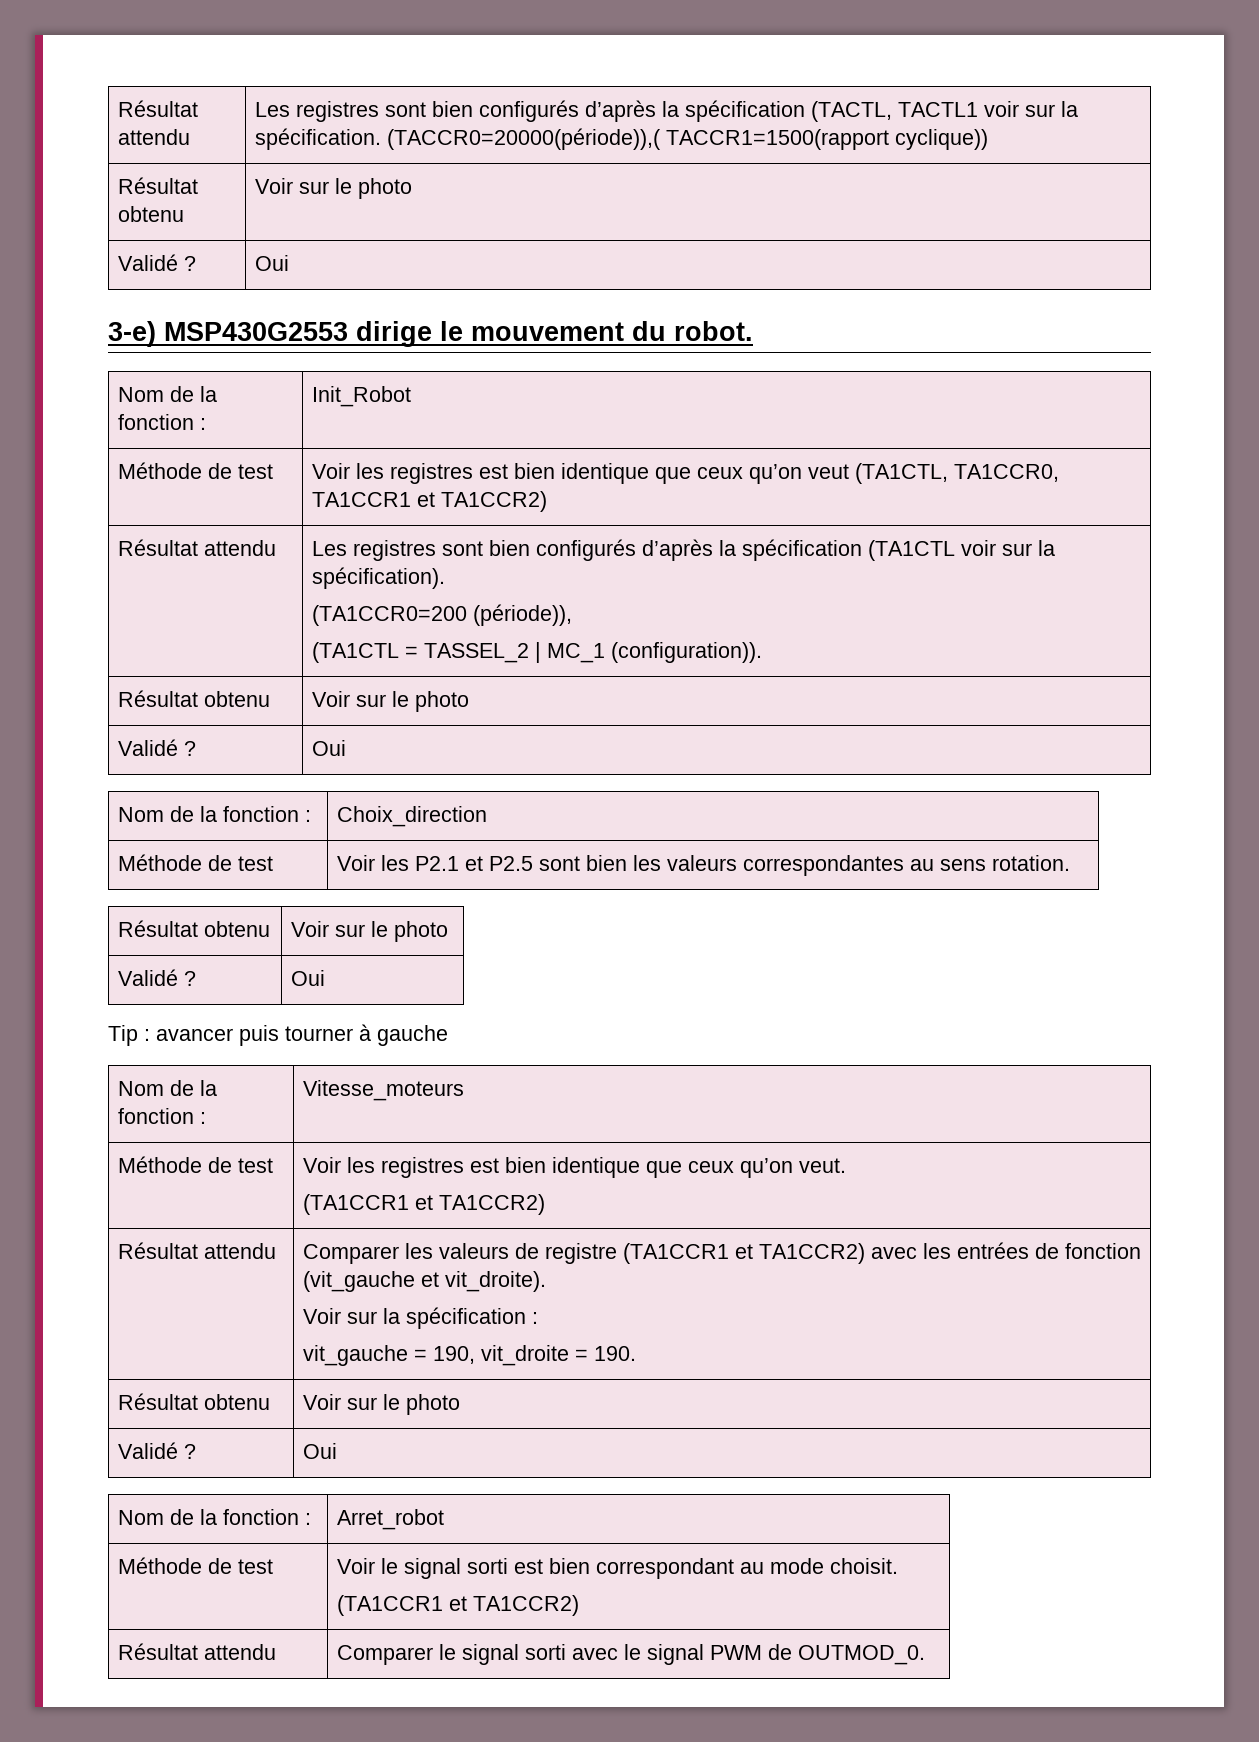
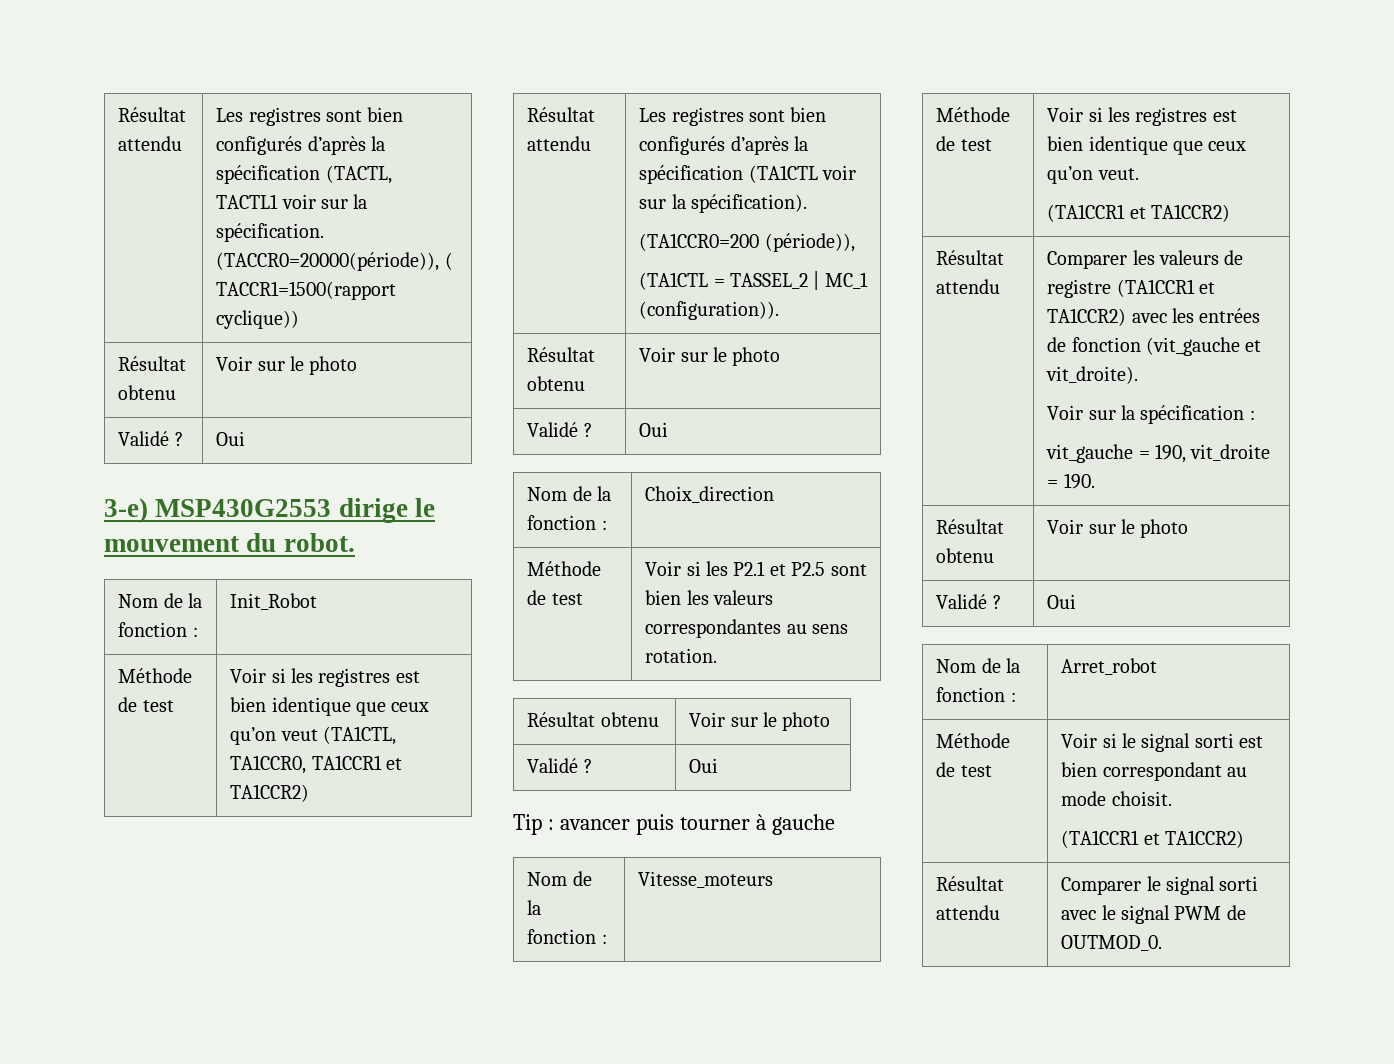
- Résultat attendu | Les registres sont bien configurés d’après la spécification (TACTL, TACTL1 voir sur la spécification. (TACCR0=20000(période)),( TACCR1=1500(rapport cyclique))
+ Résultat attendu | Les registres sont bien configurés d’après la spécification (TACTL, TACTL1 voir sur la spécification. (TACCR0=20000(période)), ( TACCR1=1500(rapport cyclique))
- Méthode de test | Voir les registres est bien identique que ceux qu’on veut (TA1CTL, TA1CCR0, TA1CCR1 et TA1CCR2)
+ Méthode de test | Voir si les registres est bien identique que ceux qu’on veut (TA1CTL, TA1CCR0, TA1CCR1 et TA1CCR2)
- Méthode de test | Voir les P2.1 et P2.5 sont bien les valeurs correspondantes au sens rotation.
+ Méthode de test | Voir si les P2.1 et P2.5 sont bien les valeurs correspondantes au sens rotation.
- Méthode de test | Voir les registres est bien identique que ceux qu’on veut.
+ Méthode de test | Voir si les registres est bien identique que ceux qu’on veut.
- Méthode de test | Voir le signal sorti est bien correspondant au mode choisit.
+ Méthode de test | Voir si le signal sorti est bien correspondant au mode choisit.

